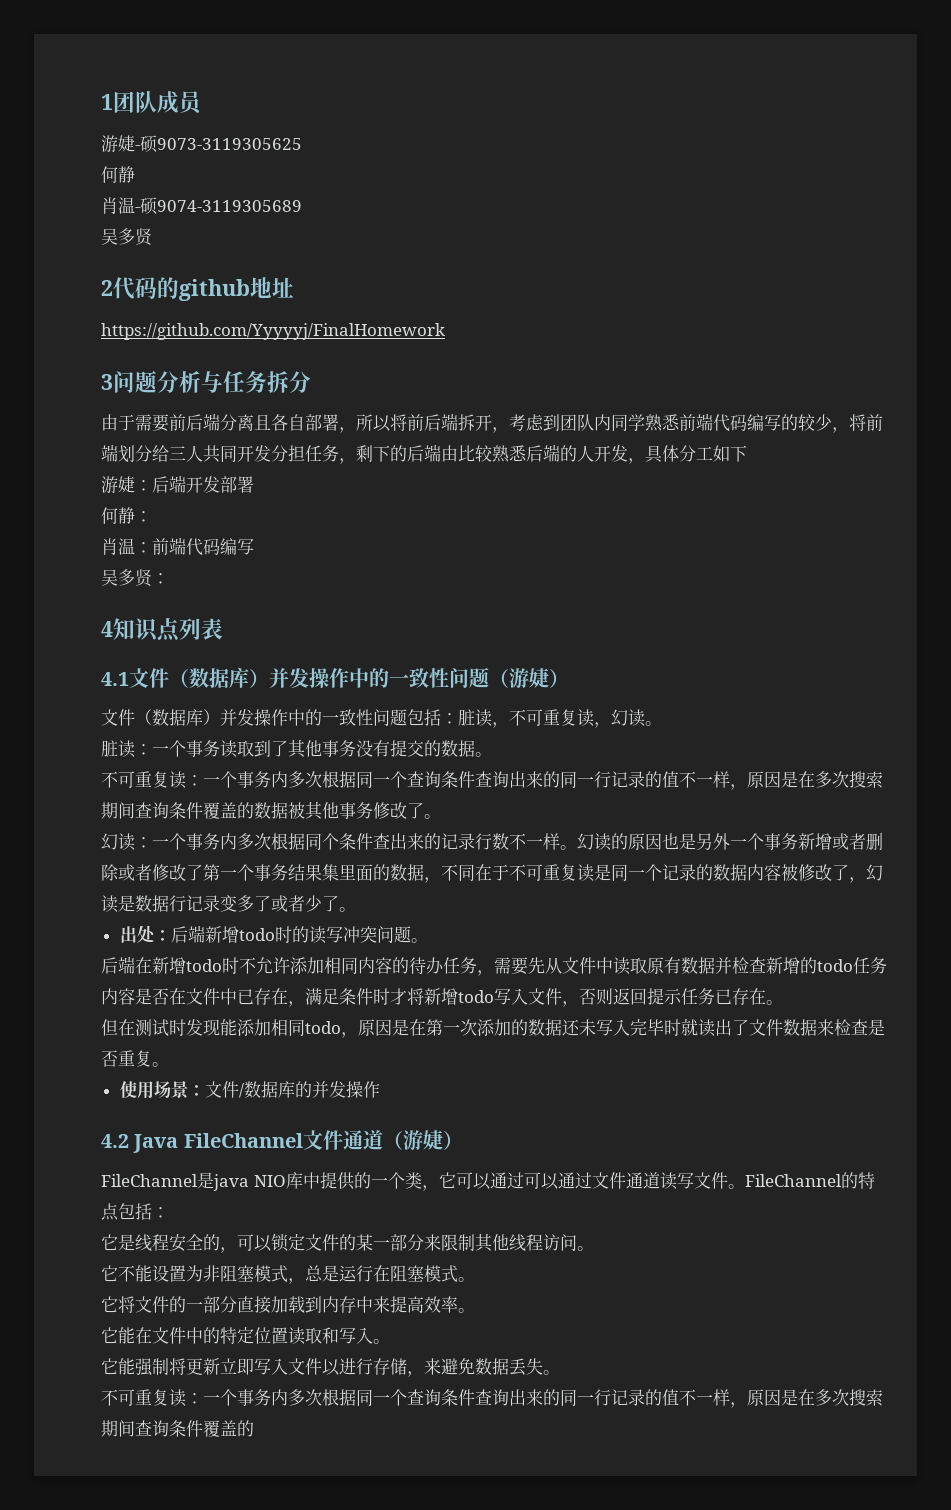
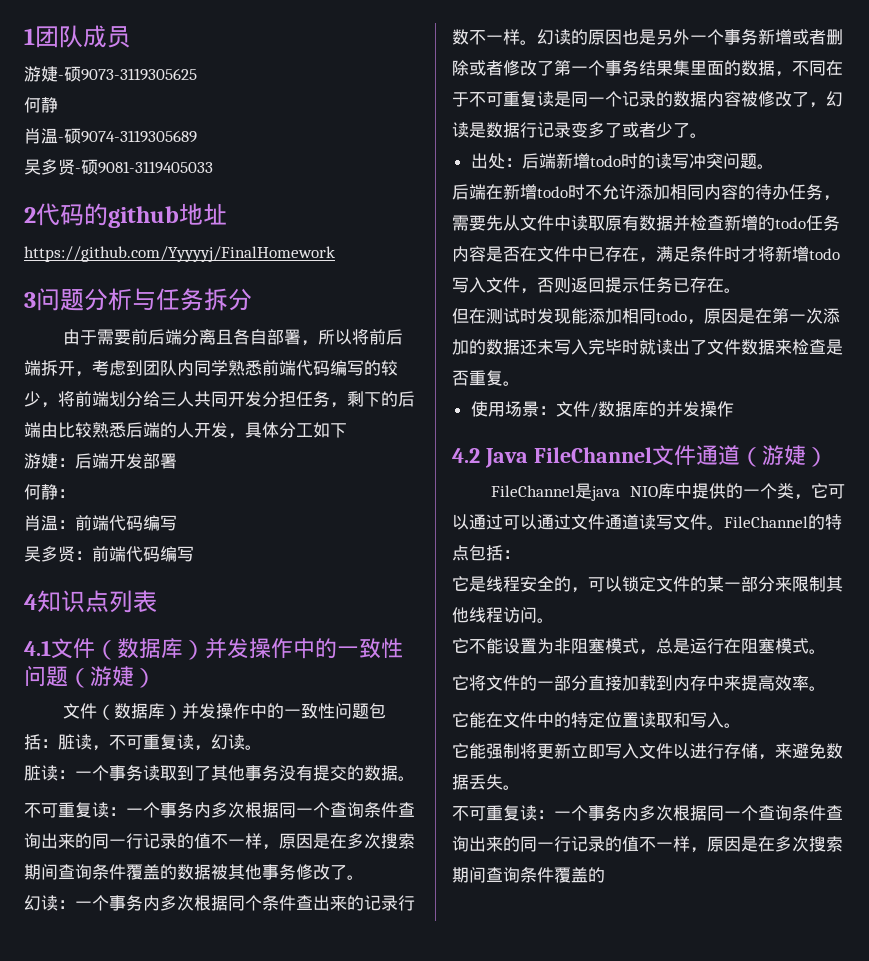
  肖温-硕9074-3119305689
- 吴多贤
+ 吴多贤-硕9081-3119405033
- 吴多贤：
+ 吴多贤：前端代码编写

